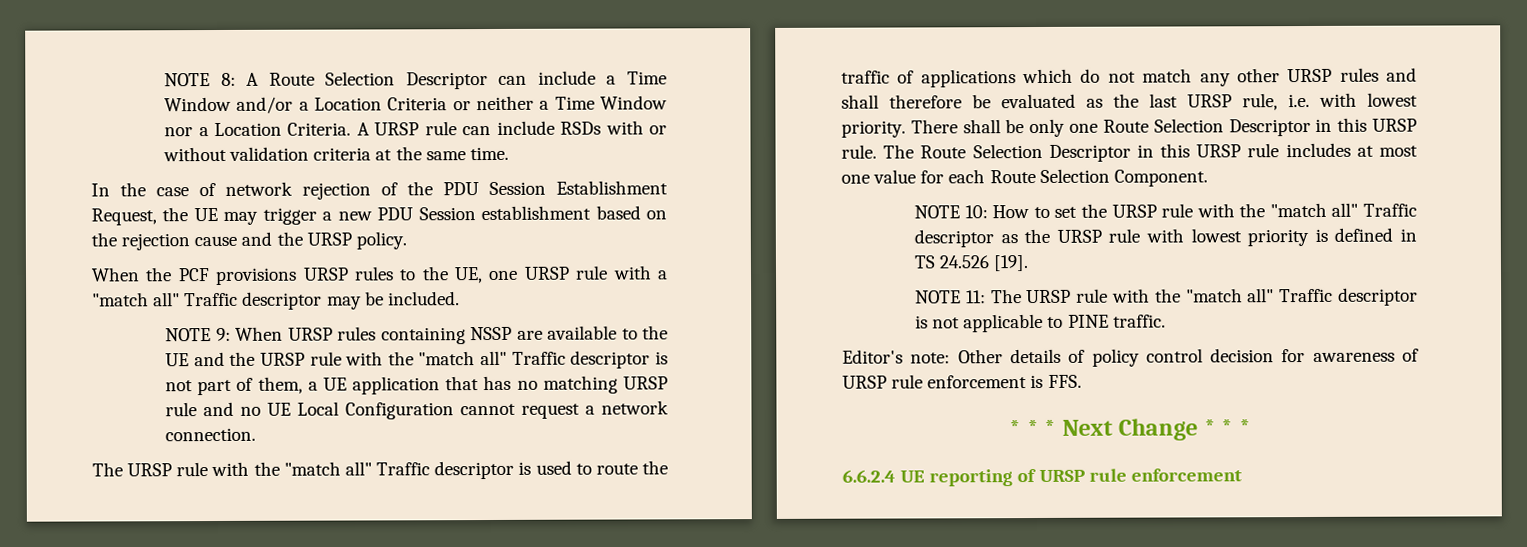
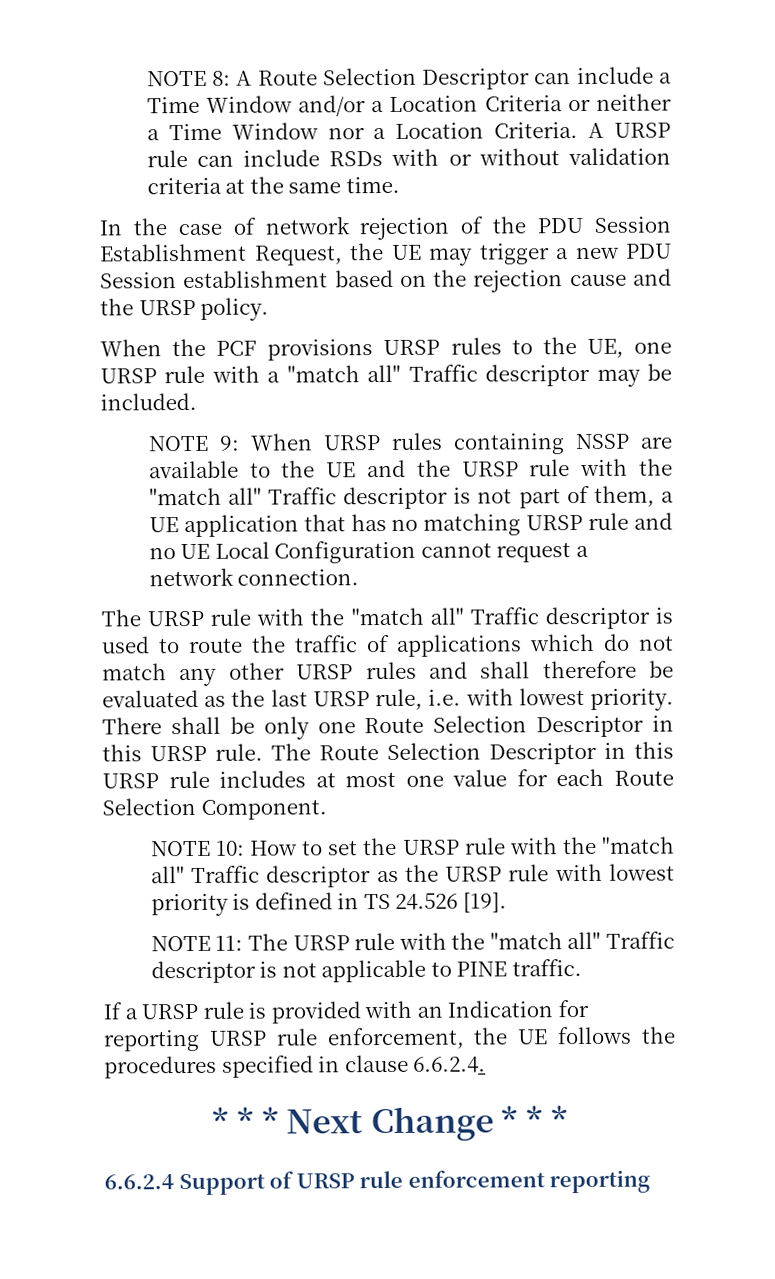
- Editor's note: Other details of policy control decision for awareness of URSP rule enforcement is FFS.
+ If a URSP rule is provided with an Indication for reporting URSP rule enforcement, the UE follows the procedures specified in clause 6.6.2.4.
- 6.6.2.4 UE reporting of URSP rule enforcement
+ 6.6.2.4 Support of URSP rule enforcement reporting

